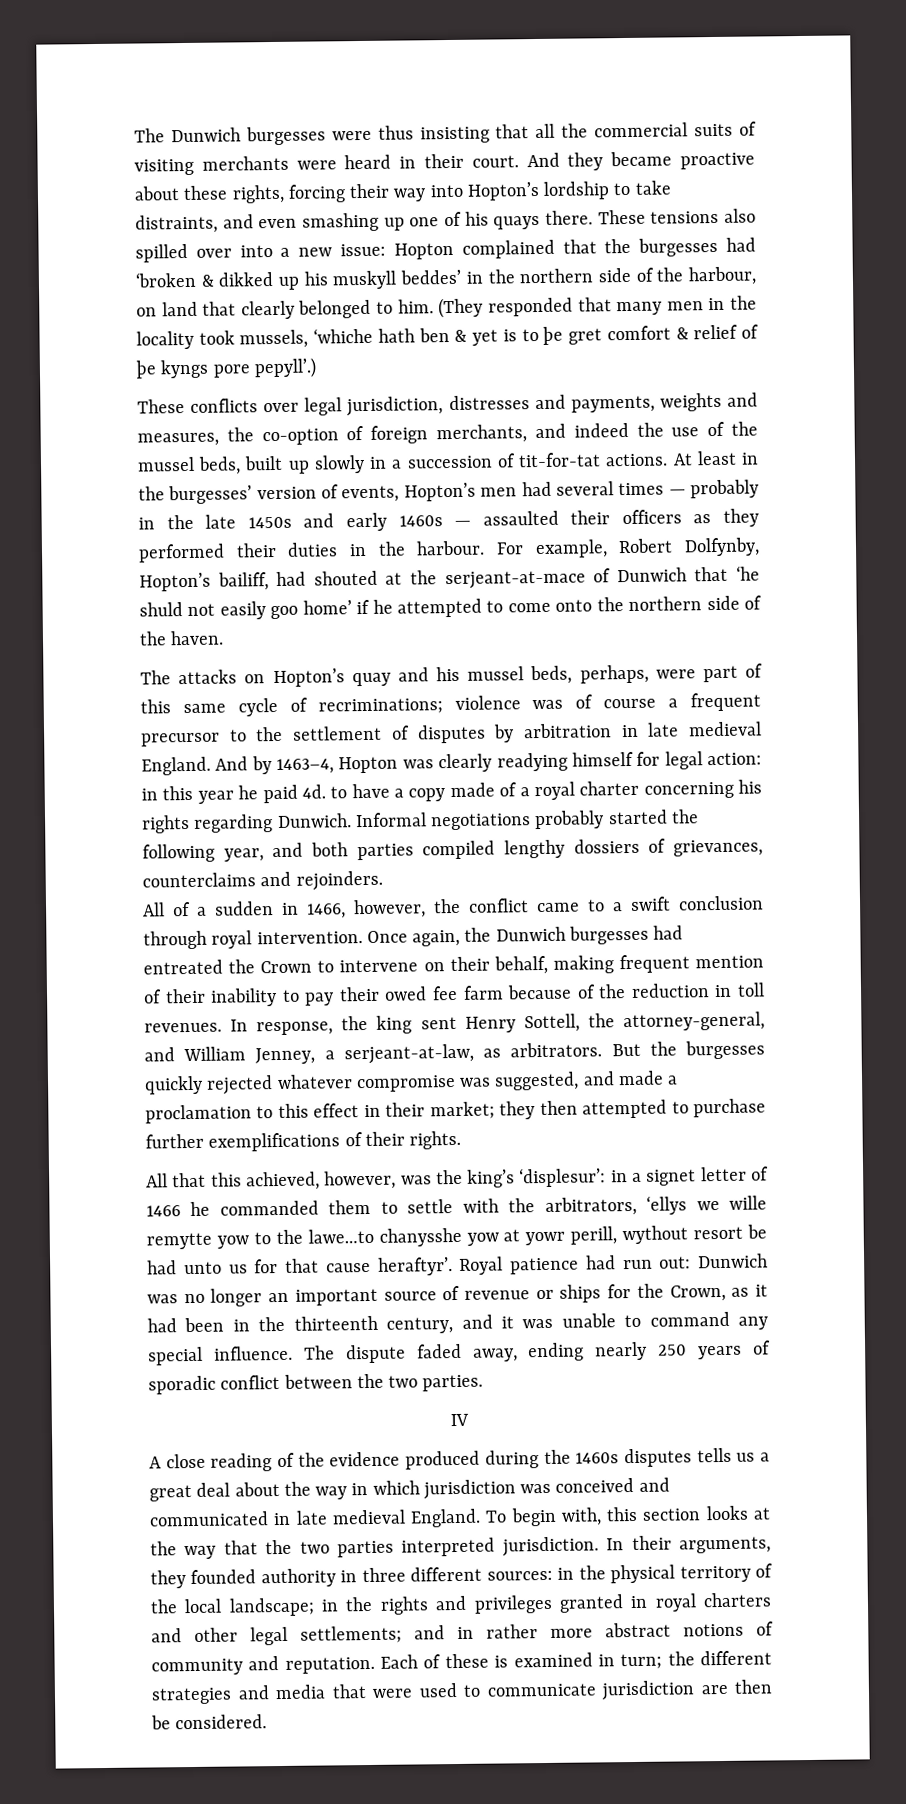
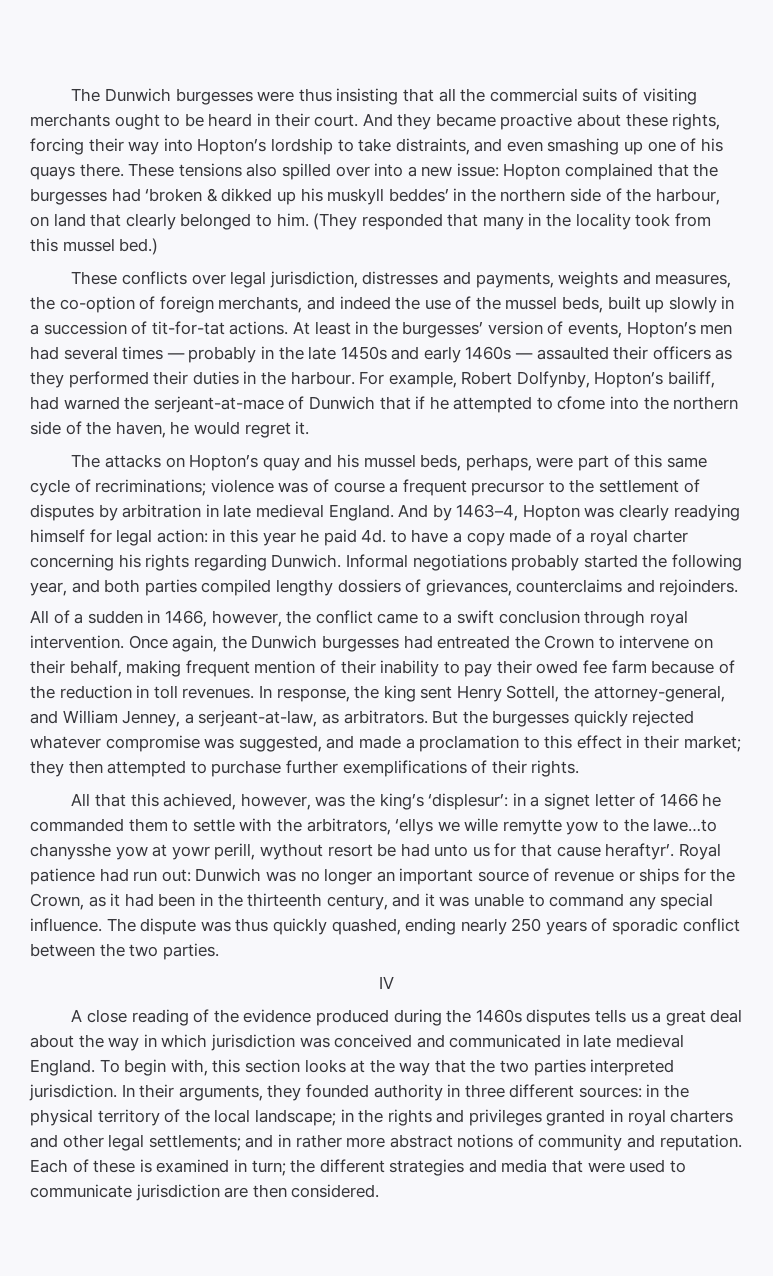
- The Dunwich burgesses were thus insisting that all the commercial suits of visiting merchants were heard in their court.
+ The Dunwich burgesses were thus insisting that all the commercial suits of visiting merchants ought to be heard in their court.
- (They responded that many men in the locality took mussels, ‘whiche hath ben & yet is to þe gret comfort & relief of þe kyngs pore pepyll’.)
+ (They responded that many in the locality took from this mussel bed.)
- For example, Robert Dolfynby, Hopton’s bailiff, had shouted at the serjeant-at-mace of Dunwich that ‘he shuld not easily goo home’ if he attempted to come onto the northern side of the haven.
+ For example, Robert Dolfynby, Hopton’s bailiff, had warned the serjeant-at-mace of Dunwich that if he attempted to cfome into the northern side of the haven, he would regret it.
- The dispute faded away, ending nearly 250 years of sporadic conflict between the two parties.
+ The dispute was thus quickly quashed, ending nearly 250 years of sporadic conflict between the two parties.
- Each of these is examined in turn; the different strategies and media that were used to communicate jurisdiction are then be considered.
+ Each of these is examined in turn; the different strategies and media that were used to communicate jurisdiction are then considered.

